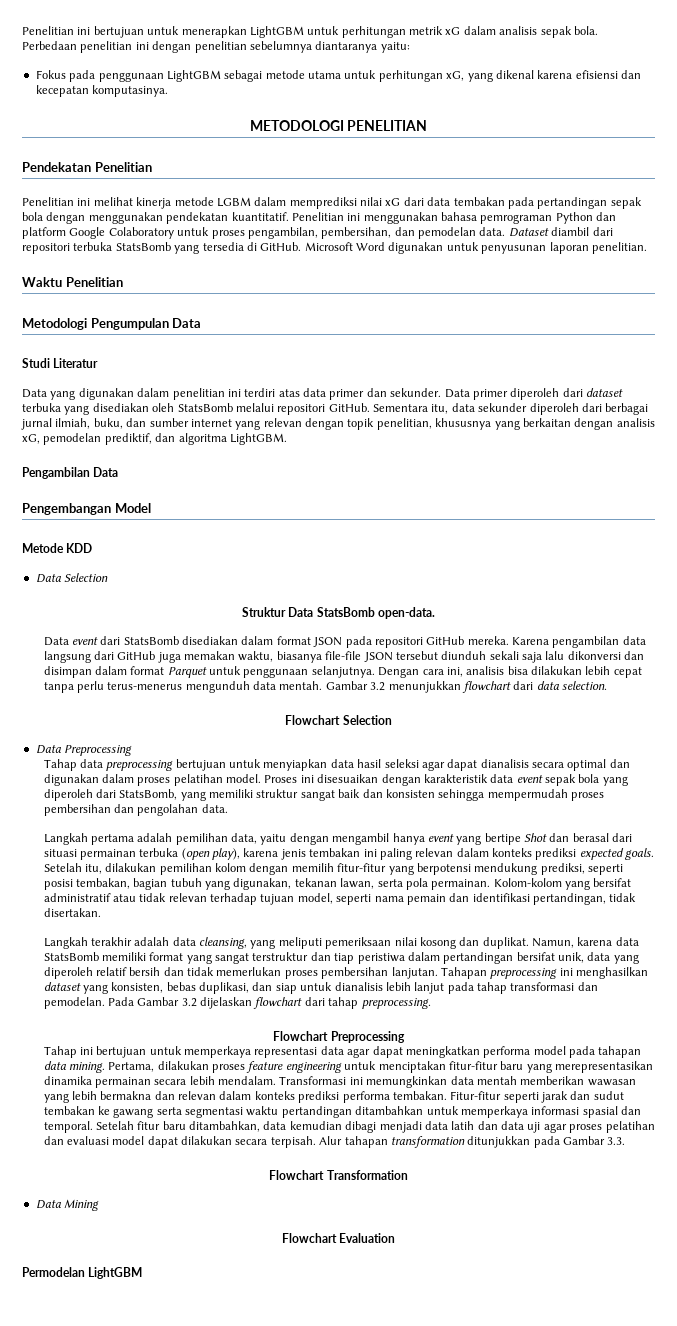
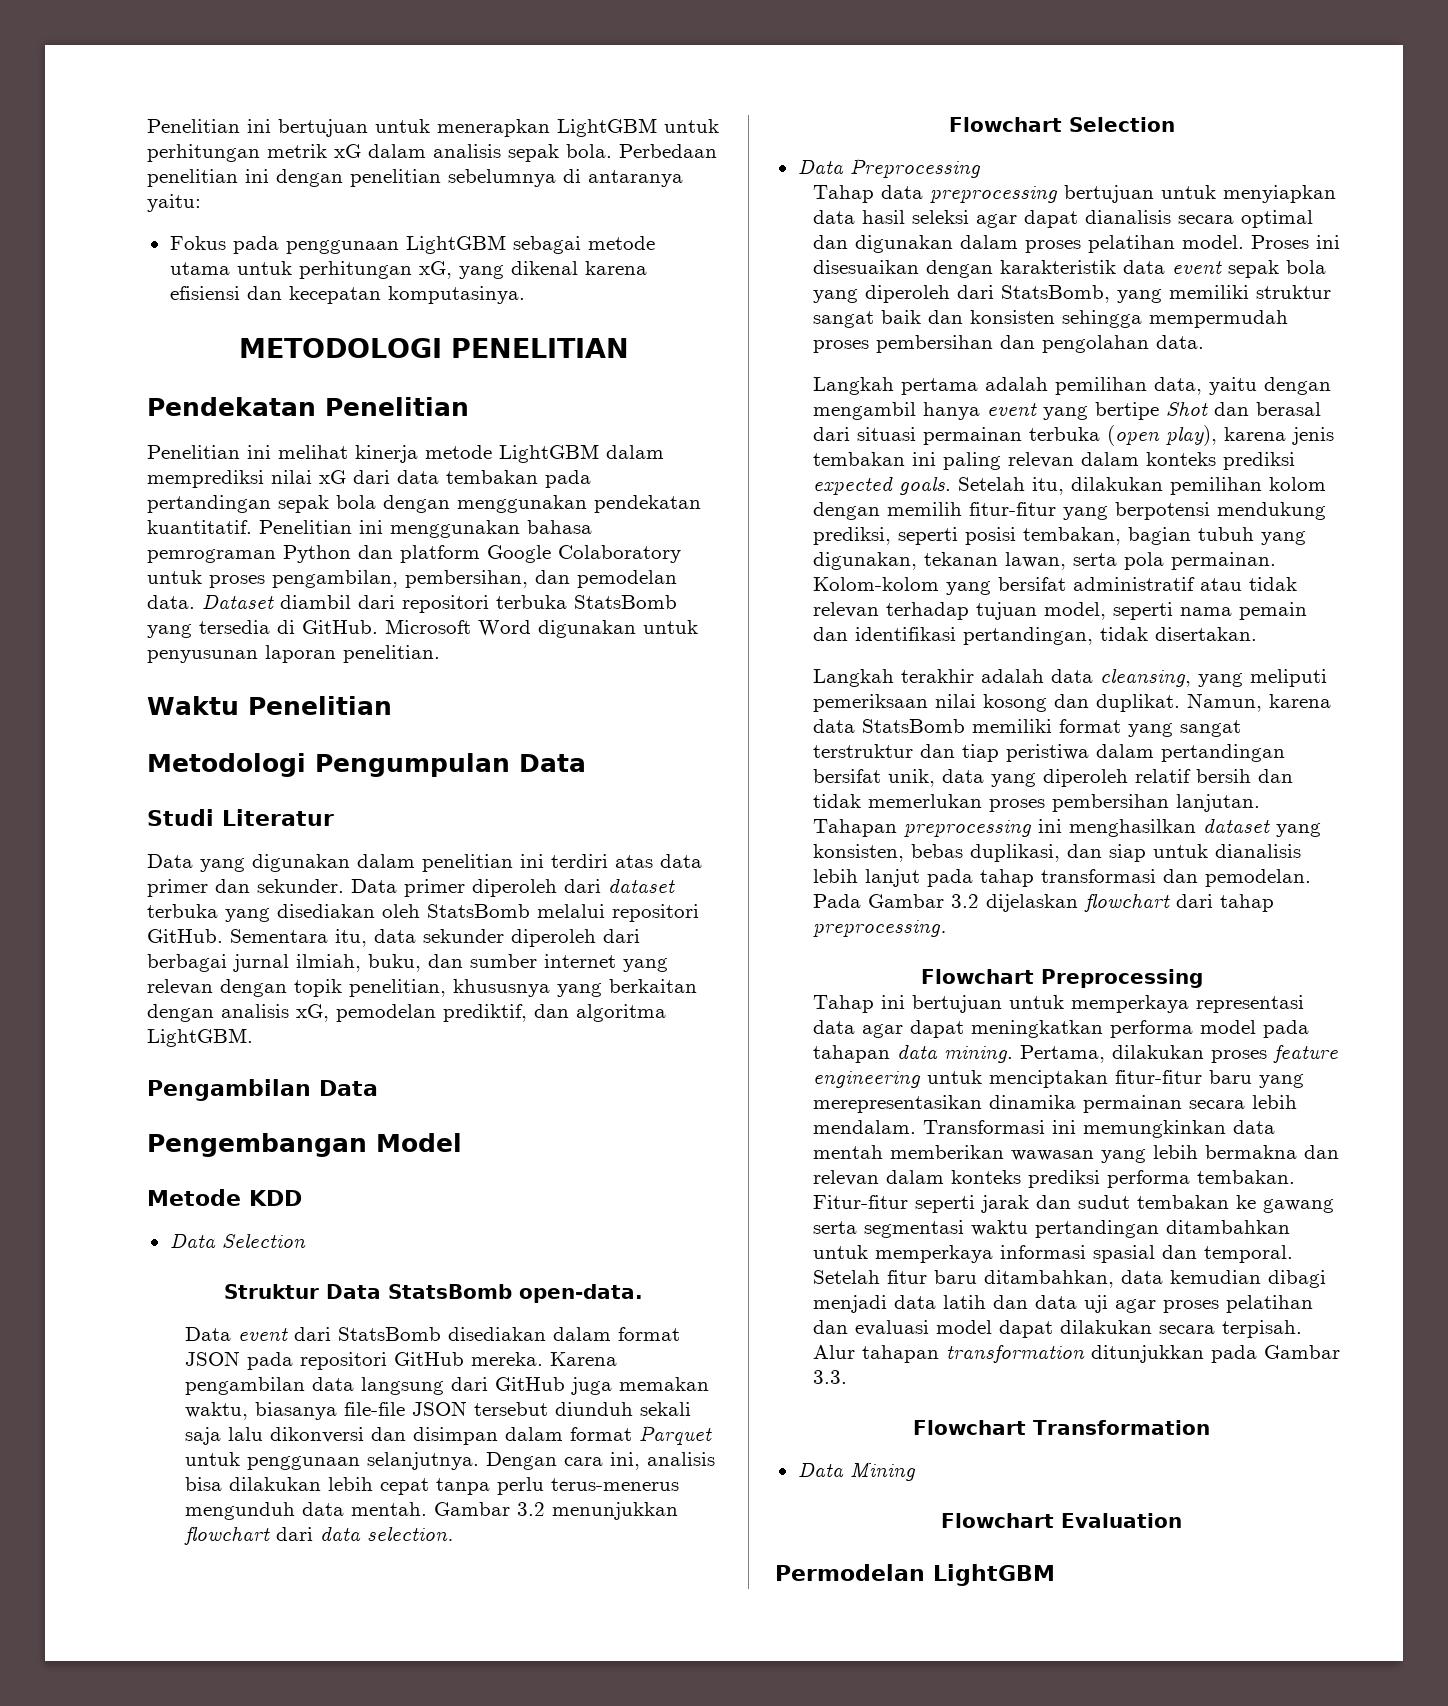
- Perbedaan penelitian ini dengan penelitian sebelumnya diantaranya yaitu:
+ Perbedaan penelitian ini dengan penelitian sebelumnya di antaranya yaitu:
- Penelitian ini melihat kinerja metode LGBM dalam memprediksi nilai xG dari data tembakan pada pertandingan sepak bola dengan menggunakan pendekatan kuantitatif.
+ Penelitian ini melihat kinerja metode LightGBM dalam memprediksi nilai xG dari data tembakan pada pertandingan sepak bola dengan menggunakan pendekatan kuantitatif.

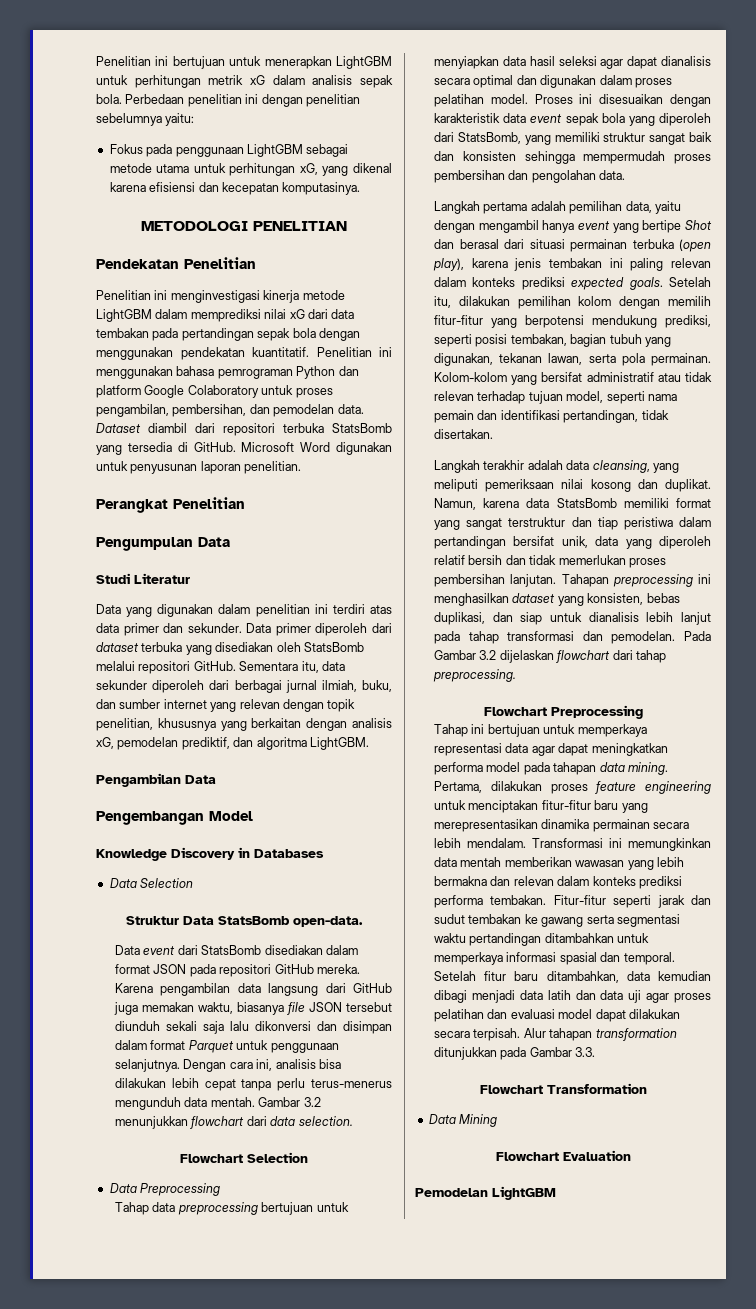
- Perbedaan penelitian ini dengan penelitian sebelumnya di antaranya yaitu:
+ Perbedaan penelitian ini dengan penelitian sebelumnya yaitu:
- Penelitian ini melihat kinerja metode LightGBM dalam memprediksi nilai xG dari data tembakan pada pertandingan sepak bola dengan menggunakan pendekatan kuantitatif.
+ Penelitian ini menginvestigasi kinerja metode LightGBM dalam memprediksi nilai xG dari data tembakan pada pertandingan sepak bola dengan menggunakan pendekatan kuantitatif.
- Waktu Penelitian
- Metodologi Pengumpulan Data
+ Perangkat Penelitian
+ Pengumpulan Data
- Metode KDD
+ Knowledge Discovery in Databases
- Karena pengambilan data langsung dari GitHub juga memakan waktu, biasanya file-file JSON tersebut diunduh sekali saja lalu dikonversi dan disimpan dalam format Parquet untuk penggunaan selanjutnya.
+ Karena pengambilan data langsung dari GitHub juga memakan waktu, biasanya file JSON tersebut diunduh sekali saja lalu dikonversi dan disimpan dalam format Parquet untuk penggunaan selanjutnya.
- Permodelan LightGBM
+ Pemodelan LightGBM

